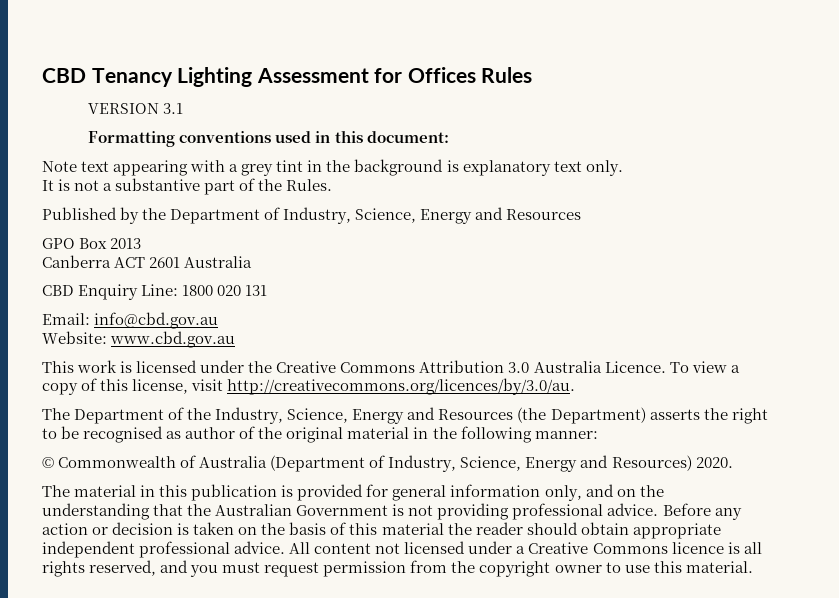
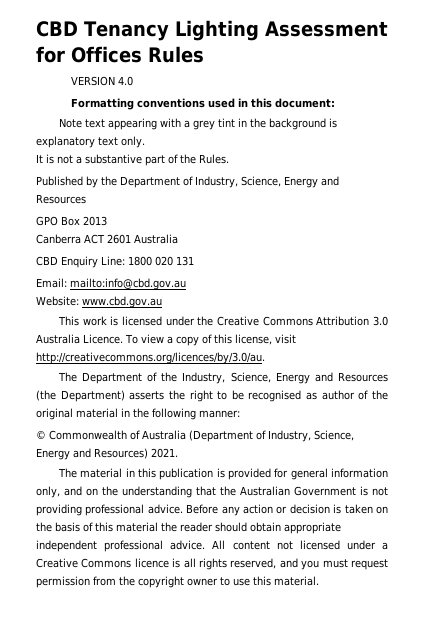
- VERSION 3.1
+ VERSION 4.0
- Email: info@cbd.gov.au
+ Email: mailto:info@cbd.gov.au
- © Commonwealth of Australia (Department of Industry, Science, Energy and Resources) 2020.
+ © Commonwealth of Australia (Department of Industry, Science, Energy and Resources) 2021.

